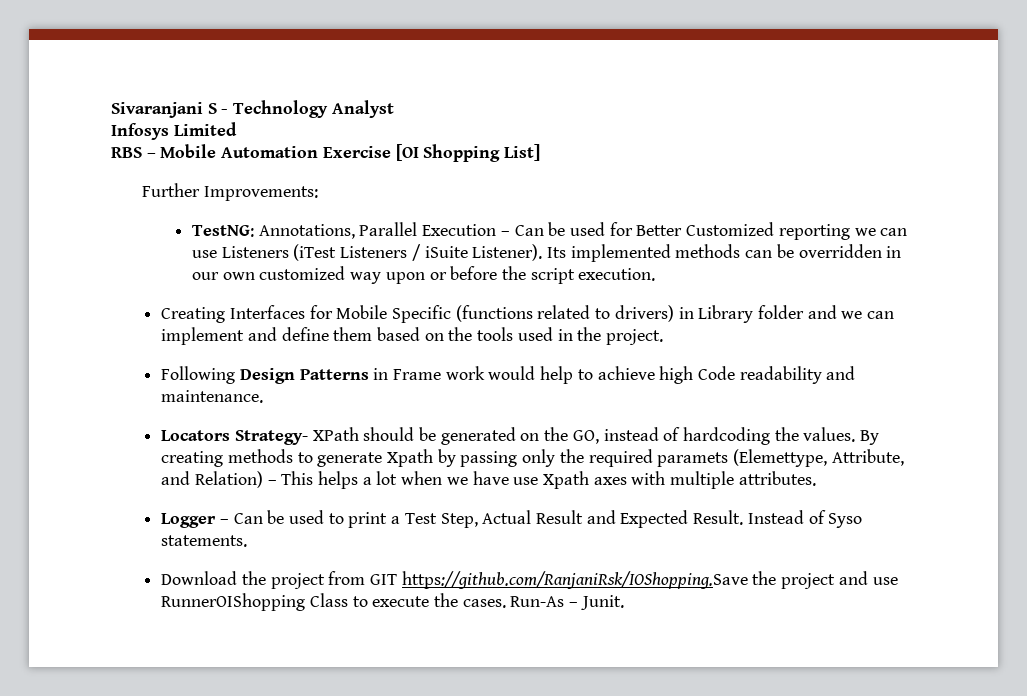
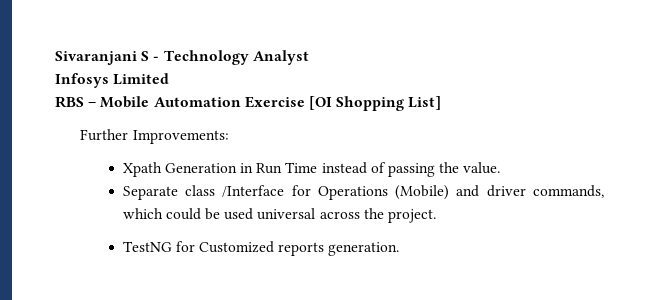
- TestNG: Annotations, Parallel Execution – Can be used for Better Customized reporting we can use Listeners (iTest Listeners / iSuite Listener). Its implemented methods can be overridden in our own customized way upon or before the script execution.
- Creating Interfaces for Mobile Specific (functions related to drivers) in Library folder and we can implement and define them based on the tools used in the project.
- Following Design Patterns in Frame work would help to achieve high Code readability and maintenance.
- Locators Strategy- XPath should be generated on the GO, instead of hardcoding the values. By creating methods to generate Xpath by passing only the required paramets (Elemettype, Attribute, and Relation) – This helps a lot when we have use Xpath axes with multiple attributes.
- Logger – Can be used to print a Test Step, Actual Result and Expected Result. Instead of Syso statements.
- Download the project from GIT https://github.com/RanjaniRsk/IOShopping.Save the project and use RunnerOIShopping Class to execute the cases. Run-As – Junit.
+ Xpath Generation in Run Time instead of passing the value.
+ Separate class /Interface for Operations (Mobile) and driver commands, which could be used universal across the project.
+ TestNG for Customized reports generation.

